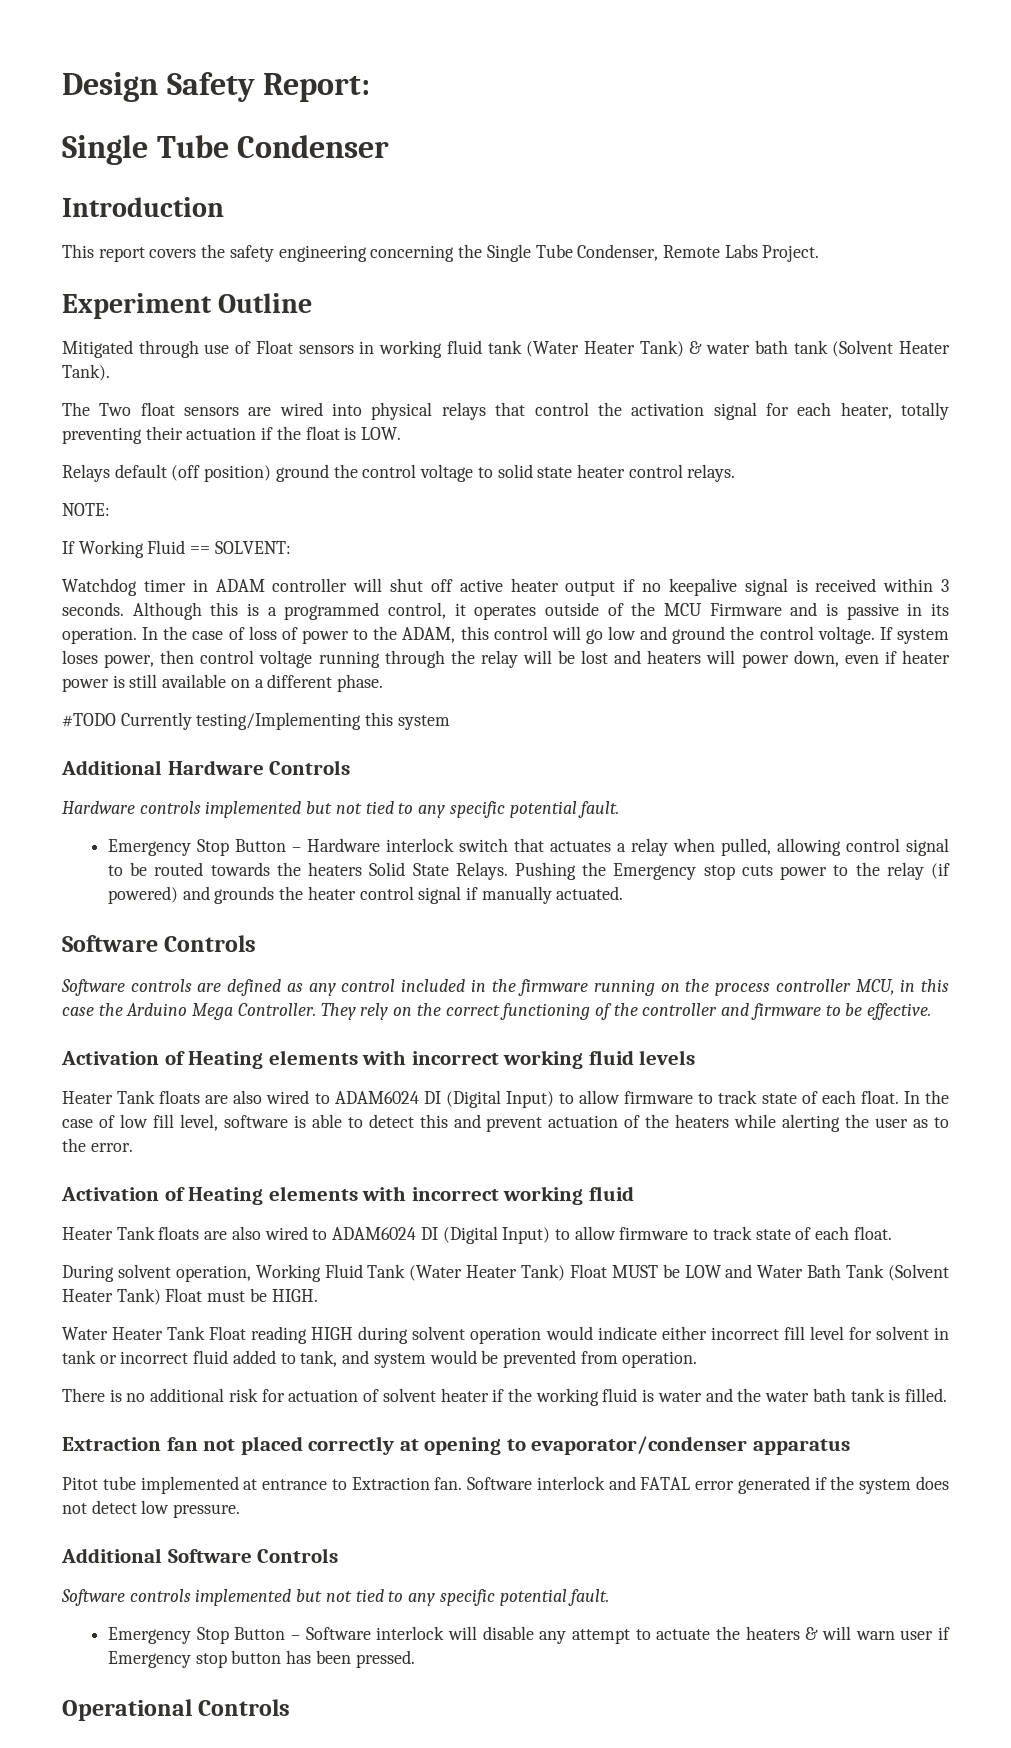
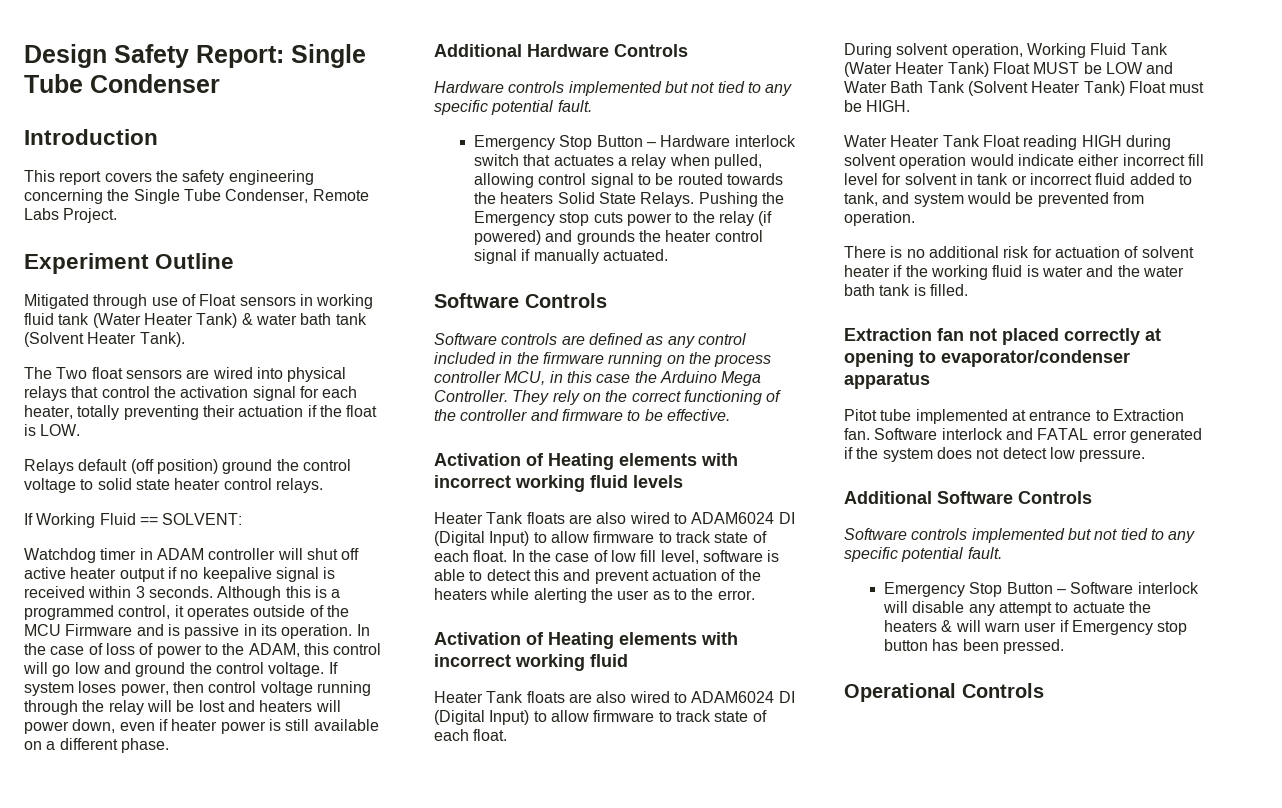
- Design Safety Report:
- Single Tube Condenser
+ Design Safety Report: Single Tube Condenser
- NOTE:
- #TODO Currently testing/Implementing this system

